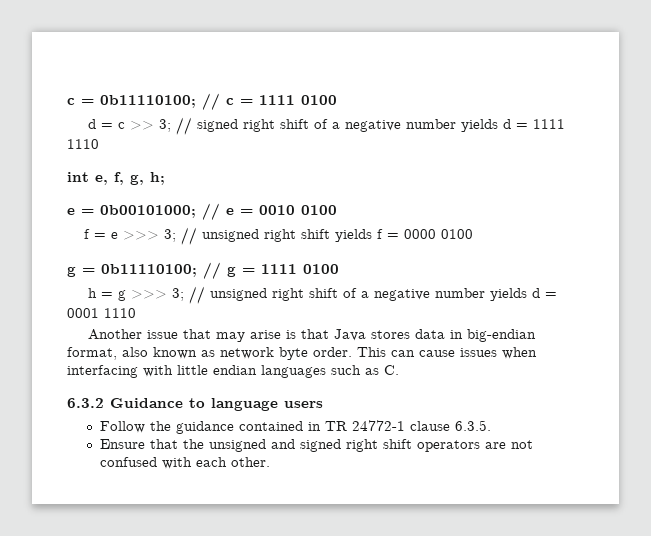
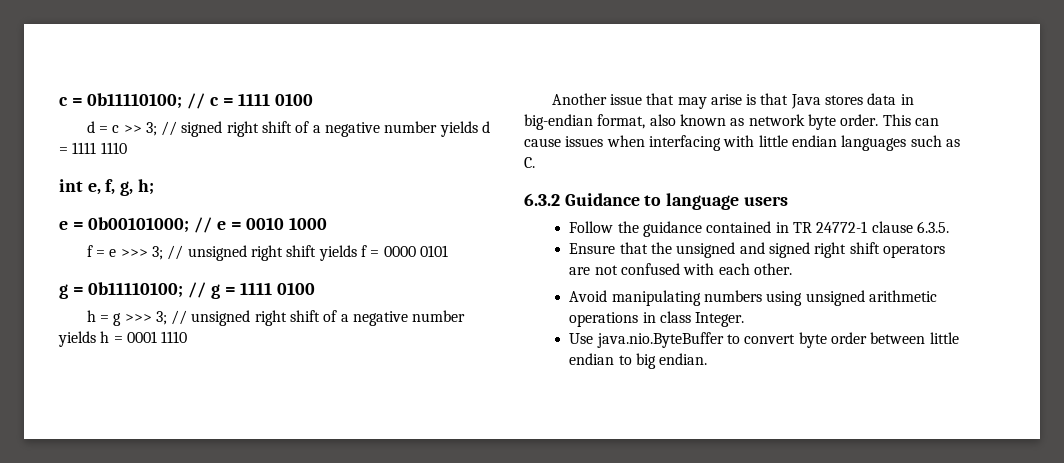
- e = 0b00101000; // e = 0010 0100
+ e = 0b00101000; // e = 0010 1000
- f = e >>> 3; // unsigned right shift yields f = 0000 0100
+ f = e >>> 3; // unsigned right shift yields f = 0000 0101
- h = g >>> 3; // unsigned right shift of a negative number yields d = 0001 1110
+ h = g >>> 3; // unsigned right shift of a negative number yields h = 0001 1110
+ Avoid manipulating numbers using unsigned arithmetic operations in class Integer.
+ Use java.nio.ByteBuffer to convert byte order between little endian to big endian.

